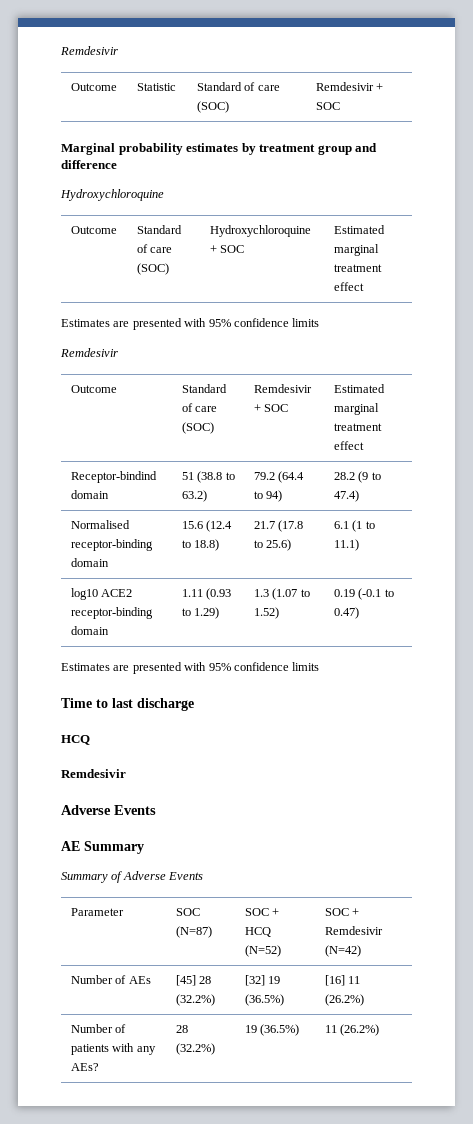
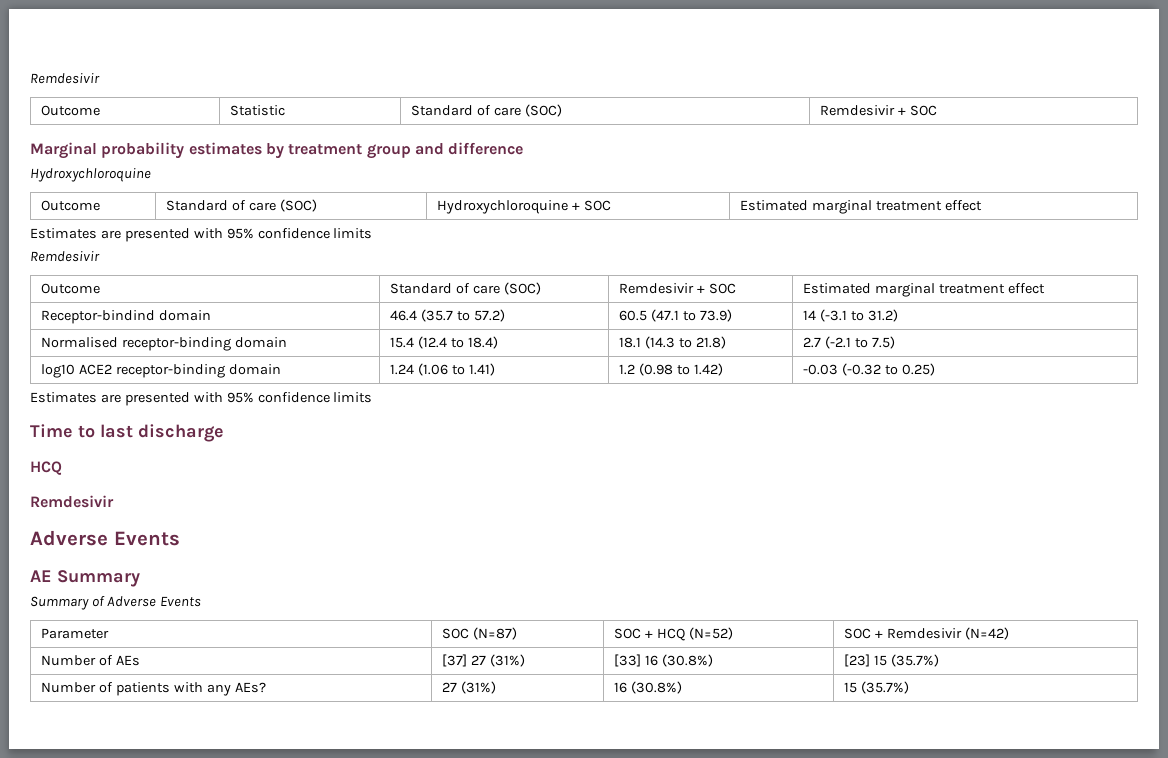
- Receptor-bindind domain | 51 (38.8 to 63.2) | 79.2 (64.4 to 94) | 28.2 (9 to 47.4)
+ Receptor-bindind domain | 46.4 (35.7 to 57.2) | 60.5 (47.1 to 73.9) | 14 (-3.1 to 31.2)
- Normalised receptor-binding domain | 15.6 (12.4 to 18.8) | 21.7 (17.8 to 25.6) | 6.1 (1 to 11.1)
- log10 ACE2 receptor-binding domain | 1.11 (0.93 to 1.29) | 1.3 (1.07 to 1.52) | 0.19 (-0.1 to 0.47)
+ Normalised receptor-binding domain | 15.4 (12.4 to 18.4) | 18.1 (14.3 to 21.8) | 2.7 (-2.1 to 7.5)
+ log10 ACE2 receptor-binding domain | 1.24 (1.06 to 1.41) | 1.2 (0.98 to 1.42) | -0.03 (-0.32 to 0.25)
- Number of AEs | [45] 28 (32.2%) | [32] 19 (36.5%) | [16] 11 (26.2%)
+ Number of AEs | [37] 27 (31%) | [33] 16 (30.8%) | [23] 15 (35.7%)
- Number of patients with any AEs? | 28 (32.2%) | 19 (36.5%) | 11 (26.2%)
+ Number of patients with any AEs? | 27 (31%) | 16 (30.8%) | 15 (35.7%)

